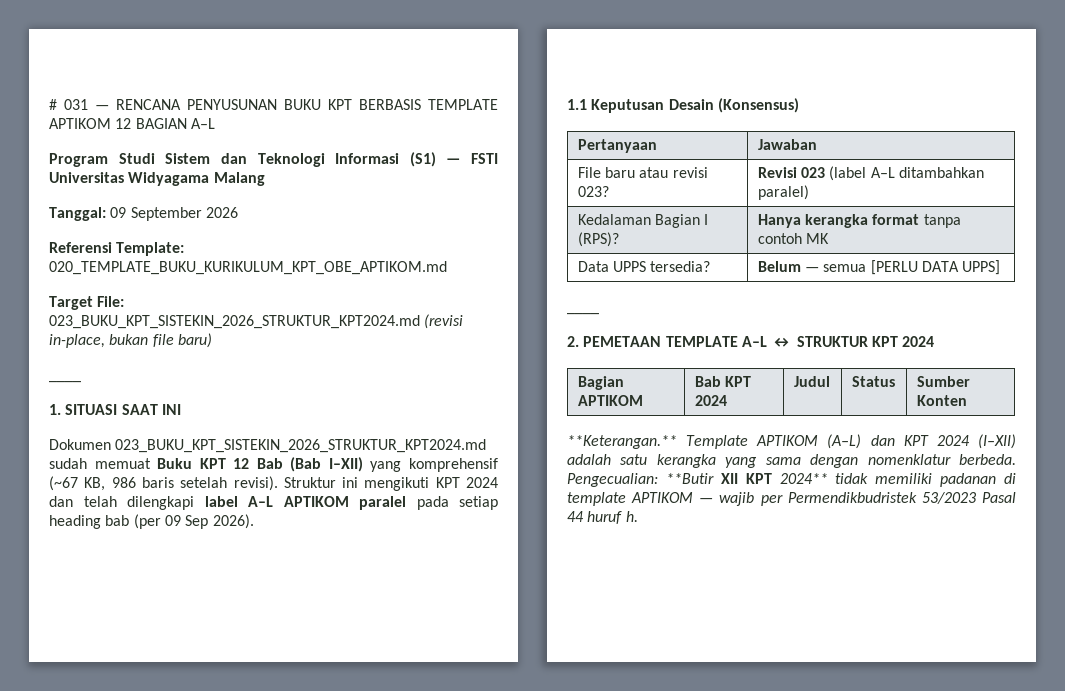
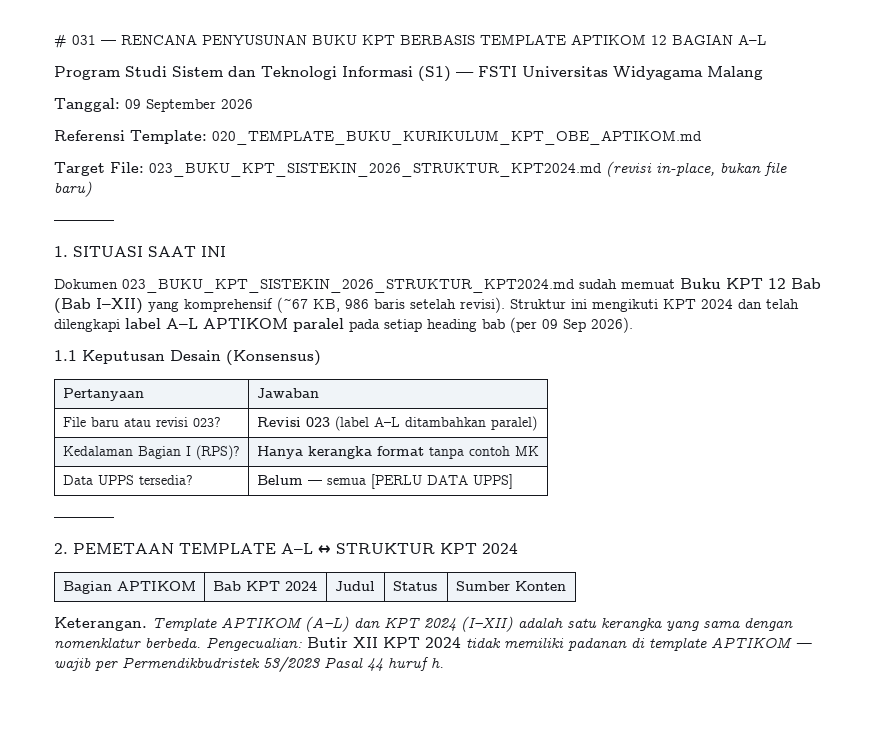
  Target File: 023_BUKU_KPT_SISTEKIN_2026_STRUKTUR_KPT2024.md (revisi in-place, bukan file baru)
- ____
+ ————
  Data UPPS tersedia? | Belum — semua [PERLU DATA UPPS]
- ____
+ ————
- **Keterangan.** Template APTIKOM (A–L) dan KPT 2024 (I–XII) adalah satu kerangka yang sama dengan nomenklatur berbeda.
+ Keterangan. Template APTIKOM (A–L) dan KPT 2024 (I–XII) adalah satu kerangka yang sama dengan nomenklatur berbeda.
- Pengecualian: **Butir XII KPT 2024** tidak memiliki padanan di template APTIKOM — wajib per Permendikbudristek 53/2023 Pasal 44 huruf h.
+ Pengecualian: Butir XII KPT 2024 tidak memiliki padanan di template APTIKOM — wajib per Permendikbudristek 53/2023 Pasal 44 huruf h.

